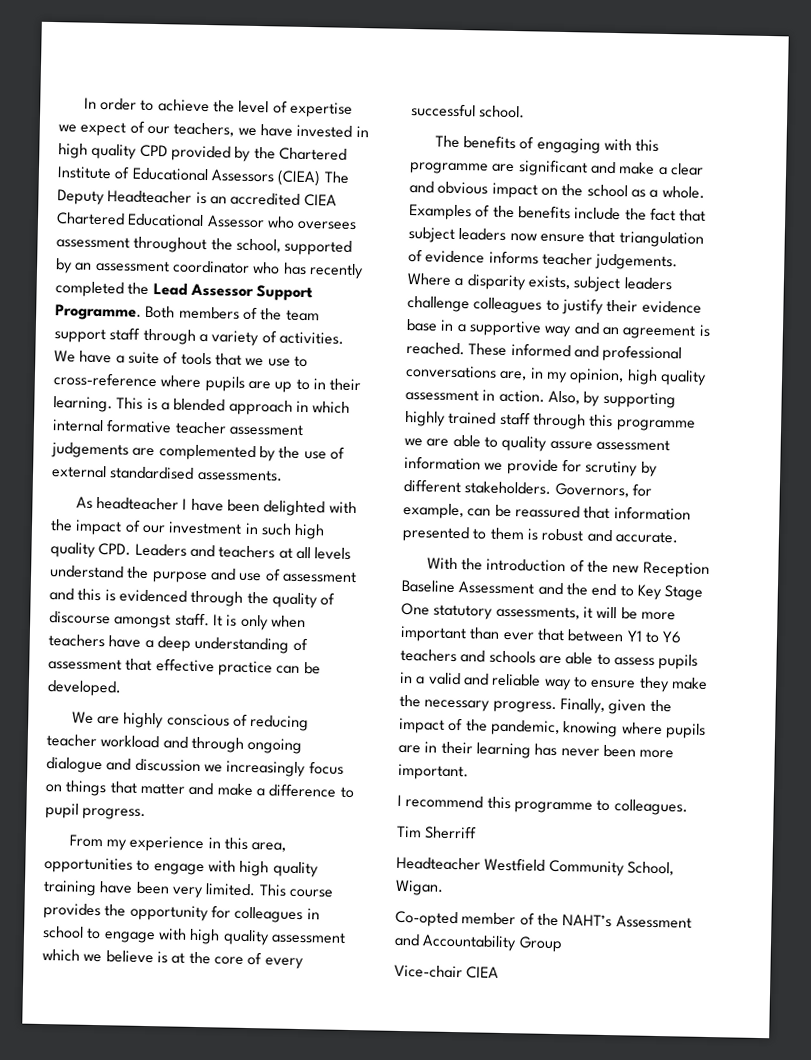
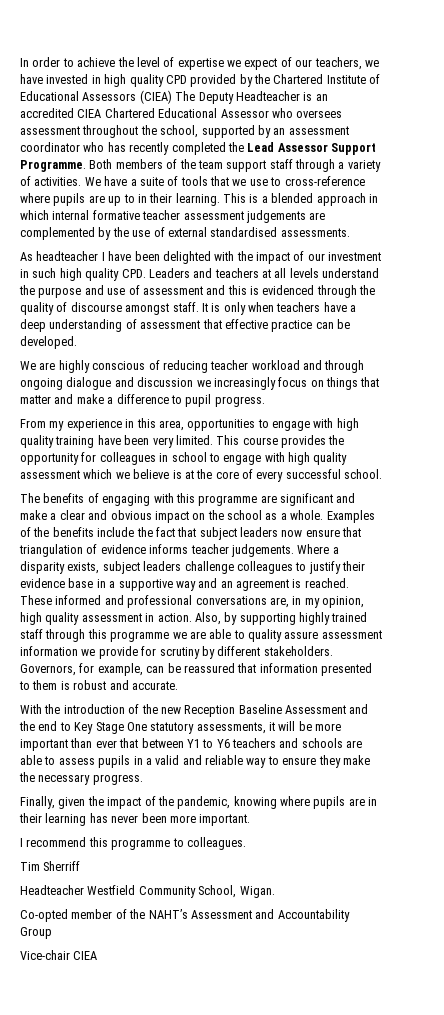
- With the introduction of the new Reception Baseline Assessment and the end to Key Stage One statutory assessments, it will be more important than ever that between Y1 to Y6 teachers and schools are able to assess pupils in a valid and reliable way to ensure they make the necessary progress. Finally, given the impact of the pandemic, knowing where pupils are in their learning has never been more important.
+ With the introduction of the new Reception Baseline Assessment and the end to Key Stage One statutory assessments, it will be more important than ever that between Y1 to Y6 teachers and schools are able to assess pupils in a valid and reliable way to ensure they make the necessary progress.
+ Finally, given the impact of the pandemic, knowing where pupils are in their learning has never been more important.

